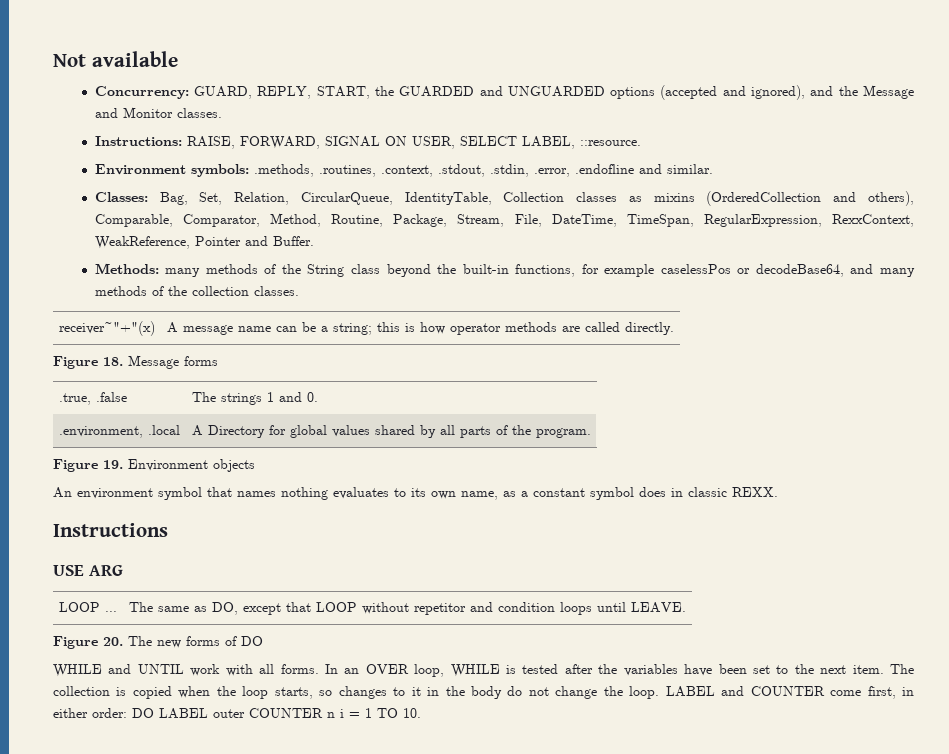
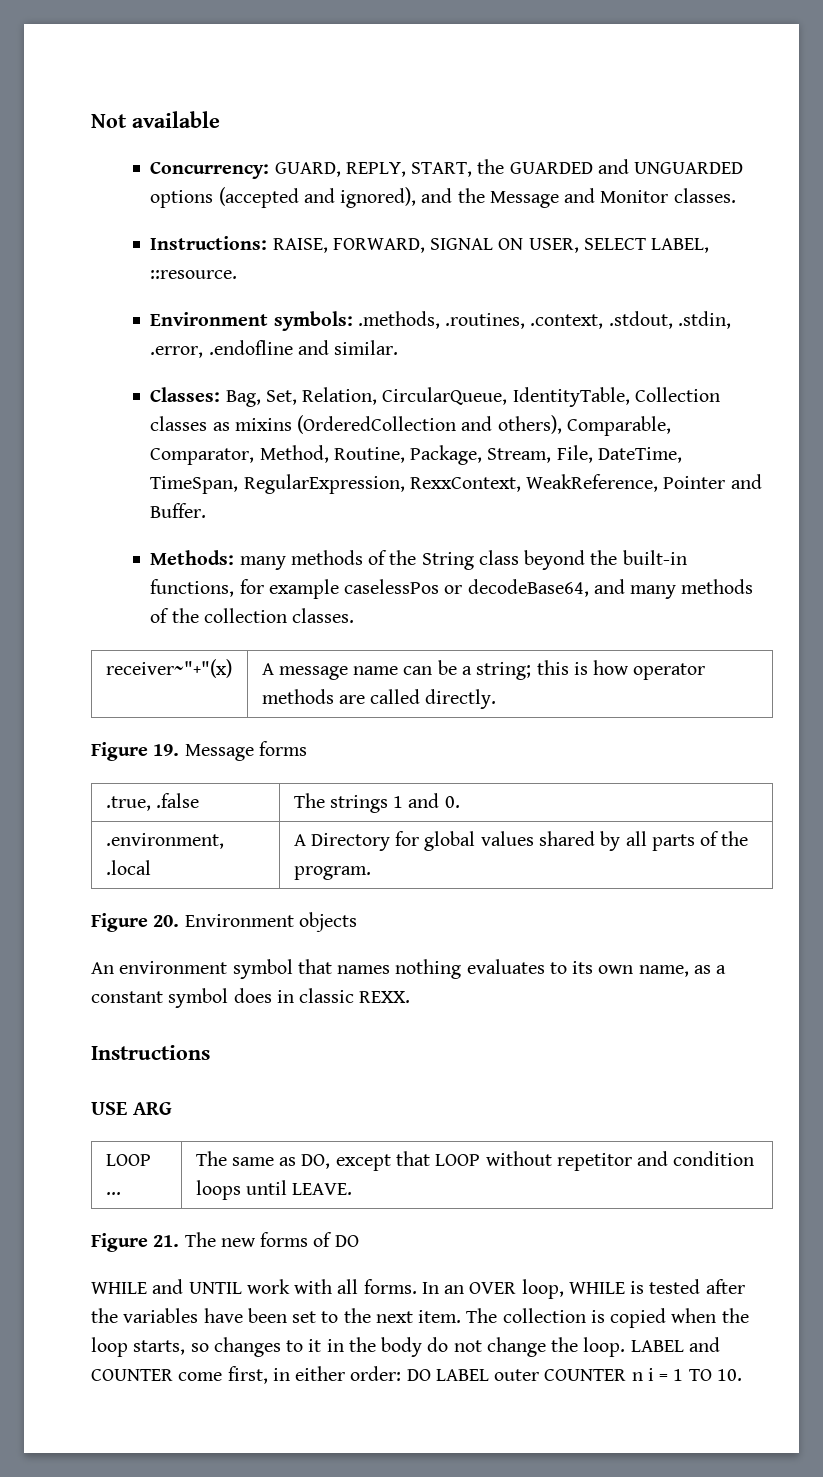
- Figure 18. Message forms
+ Figure 19. Message forms
- Figure 19. Environment objects
+ Figure 20. Environment objects
- Figure 20. The new forms of DO
+ Figure 21. The new forms of DO

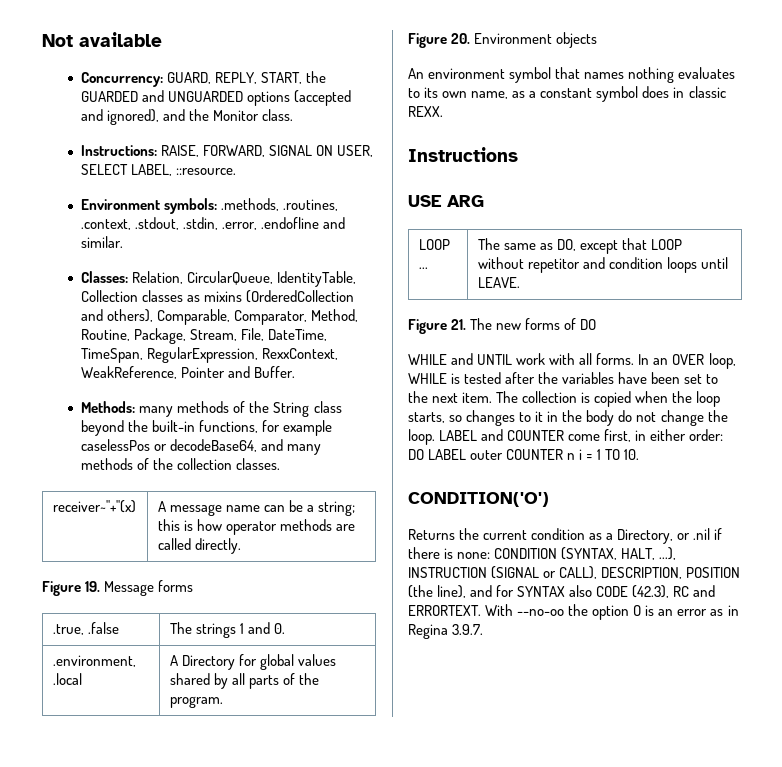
- Concurrency: GUARD, REPLY, START, the GUARDED and UNGUARDED options (accepted and ignored), and the Message and Monitor classes.
+ Concurrency: GUARD, REPLY, START, the GUARDED and UNGUARDED options (accepted and ignored), and the Monitor class.
- Classes: Bag, Set, Relation, CircularQueue, IdentityTable, Collection classes as mixins (OrderedCollection and others), Comparable, Comparator, Method, Routine, Package, Stream, File, DateTime, TimeSpan, RegularExpression, RexxContext, WeakReference, Pointer and Buffer.
+ Classes: Relation, CircularQueue, IdentityTable, Collection classes as mixins (OrderedCollection and others), Comparable, Comparator, Method, Routine, Package, Stream, File, DateTime, TimeSpan, RegularExpression, RexxContext, WeakReference, Pointer and Buffer.
+ CONDITION('O')
+ Returns the current condition as a Directory, or .nil if there is none: CONDITION (SYNTAX, HALT, ...), INSTRUCTION (SIGNAL or CALL), DESCRIPTION, POSITION (the line), and for SYNTAX also CODE (42.3), RC and ERRORTEXT. With --no-oo the option O is an error as in Regina 3.9.7.

